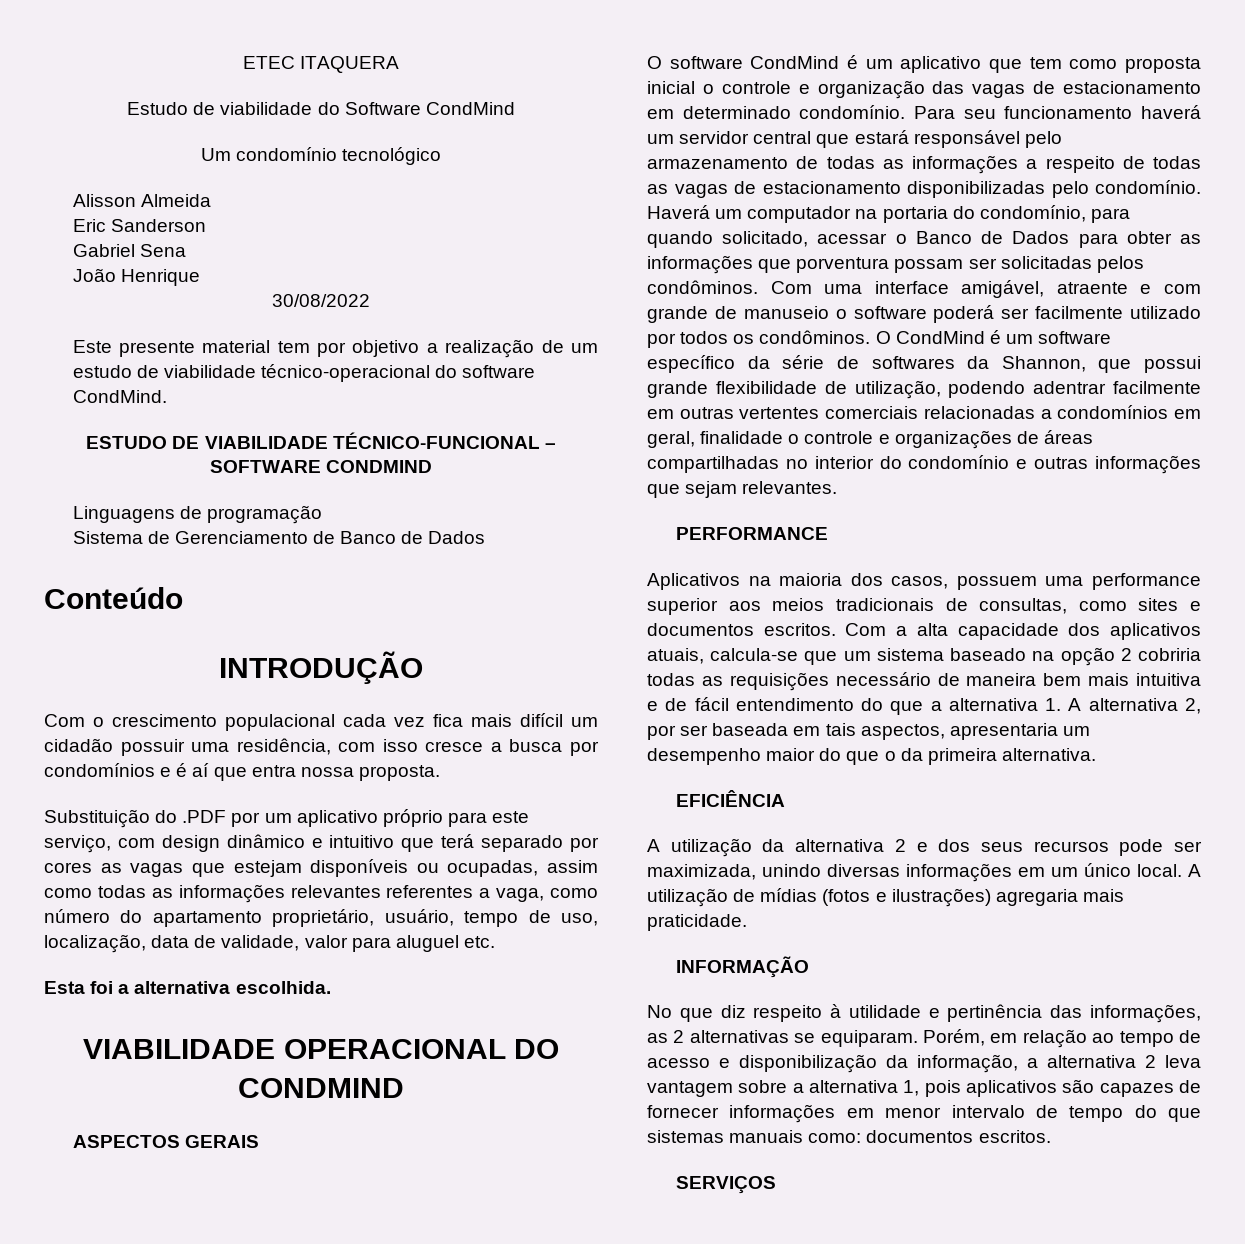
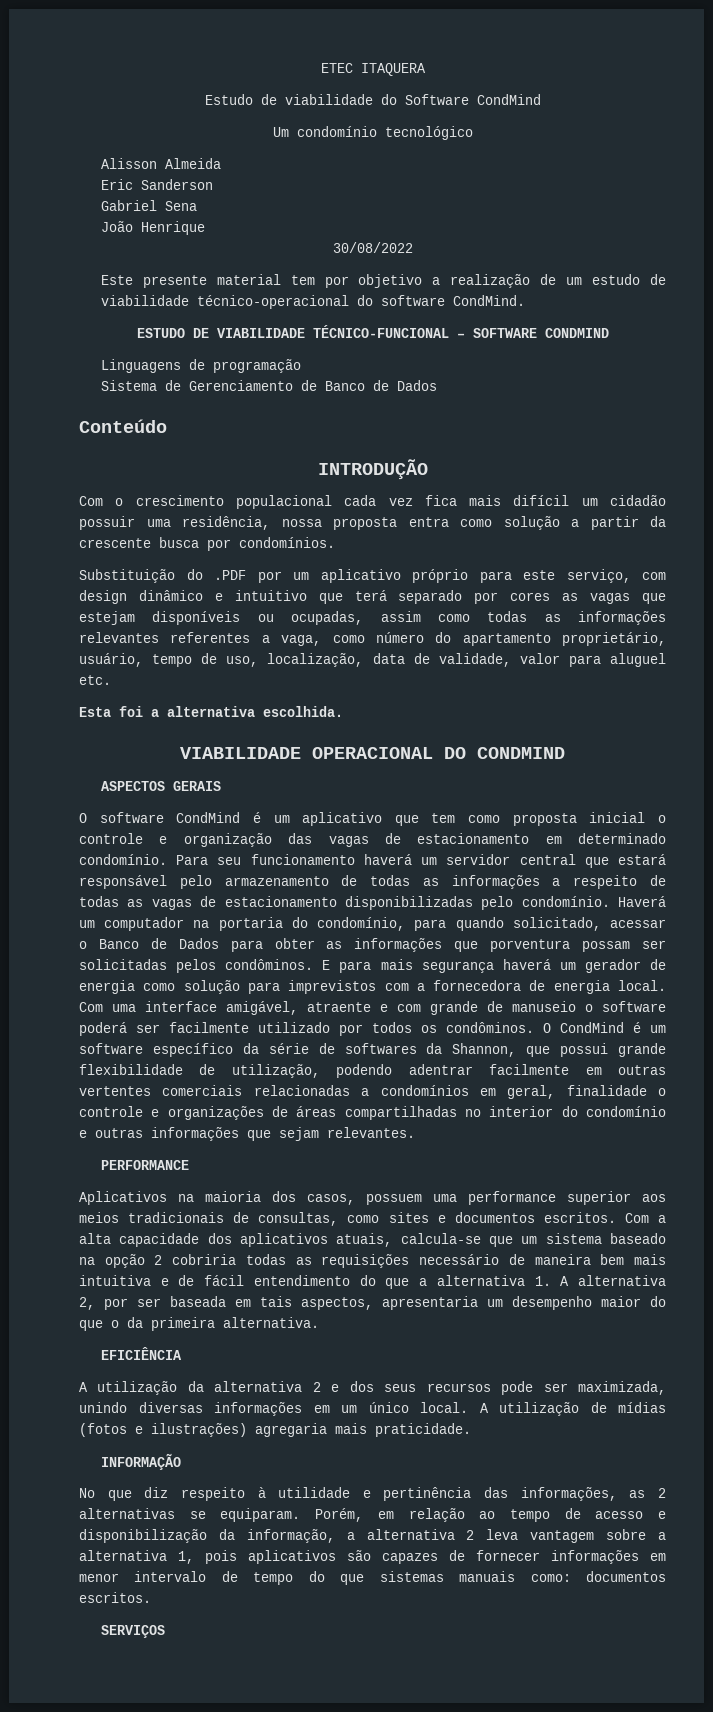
- Com o crescimento populacional cada vez fica mais difícil um cidadão possuir uma residência, com isso cresce a busca por condomínios e é aí que entra nossa proposta.
+ Com o crescimento populacional cada vez fica mais difícil um cidadão possuir uma residência, nossa proposta entra como solução a partir da crescente busca por condomínios.
+ E para mais segurança haverá um gerador de energia como solução para imprevistos com a fornecedora de energia local.

